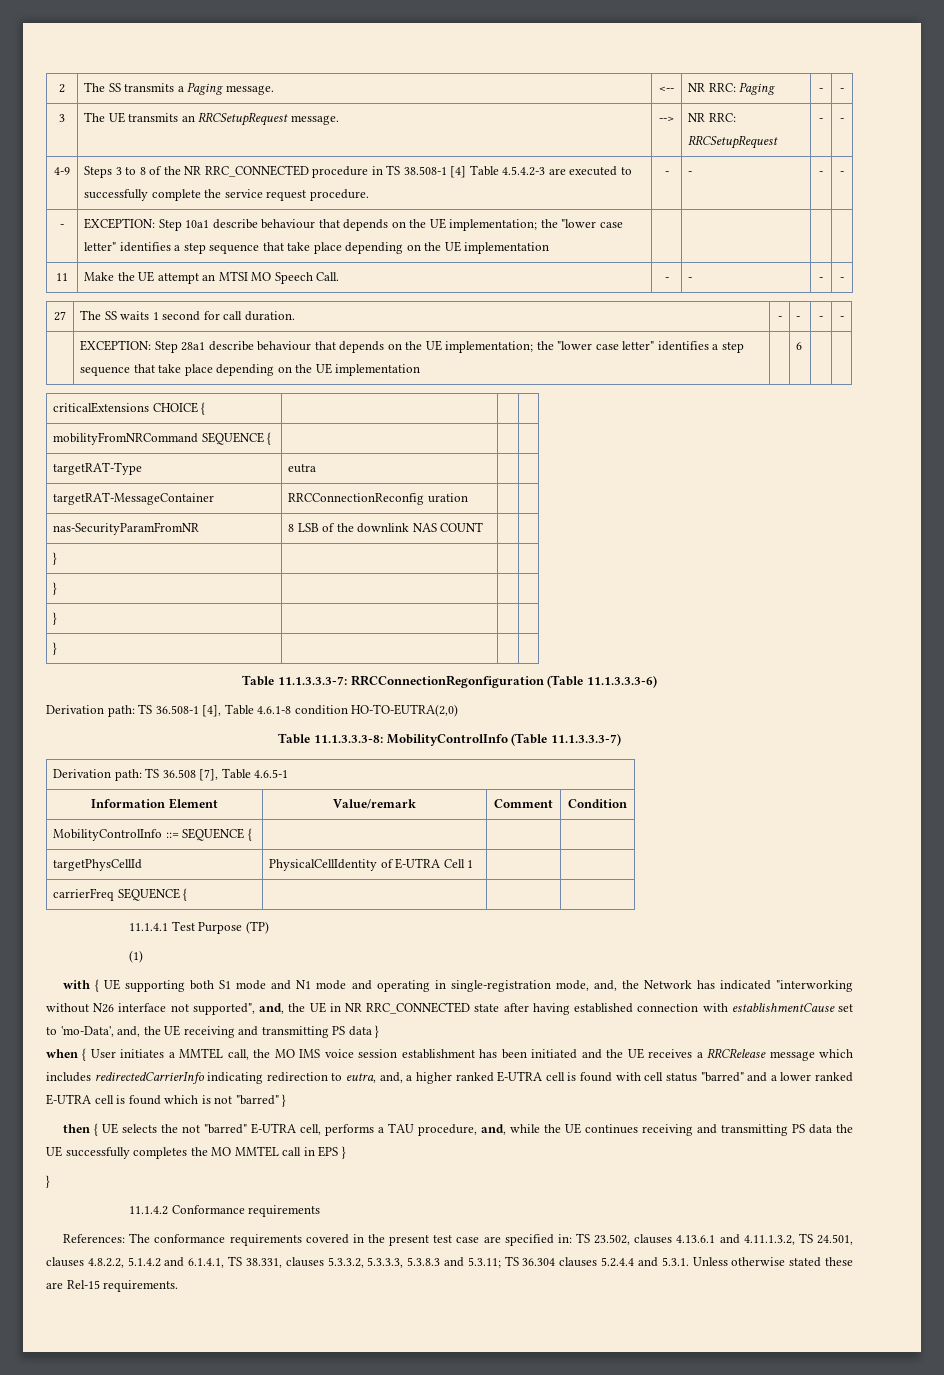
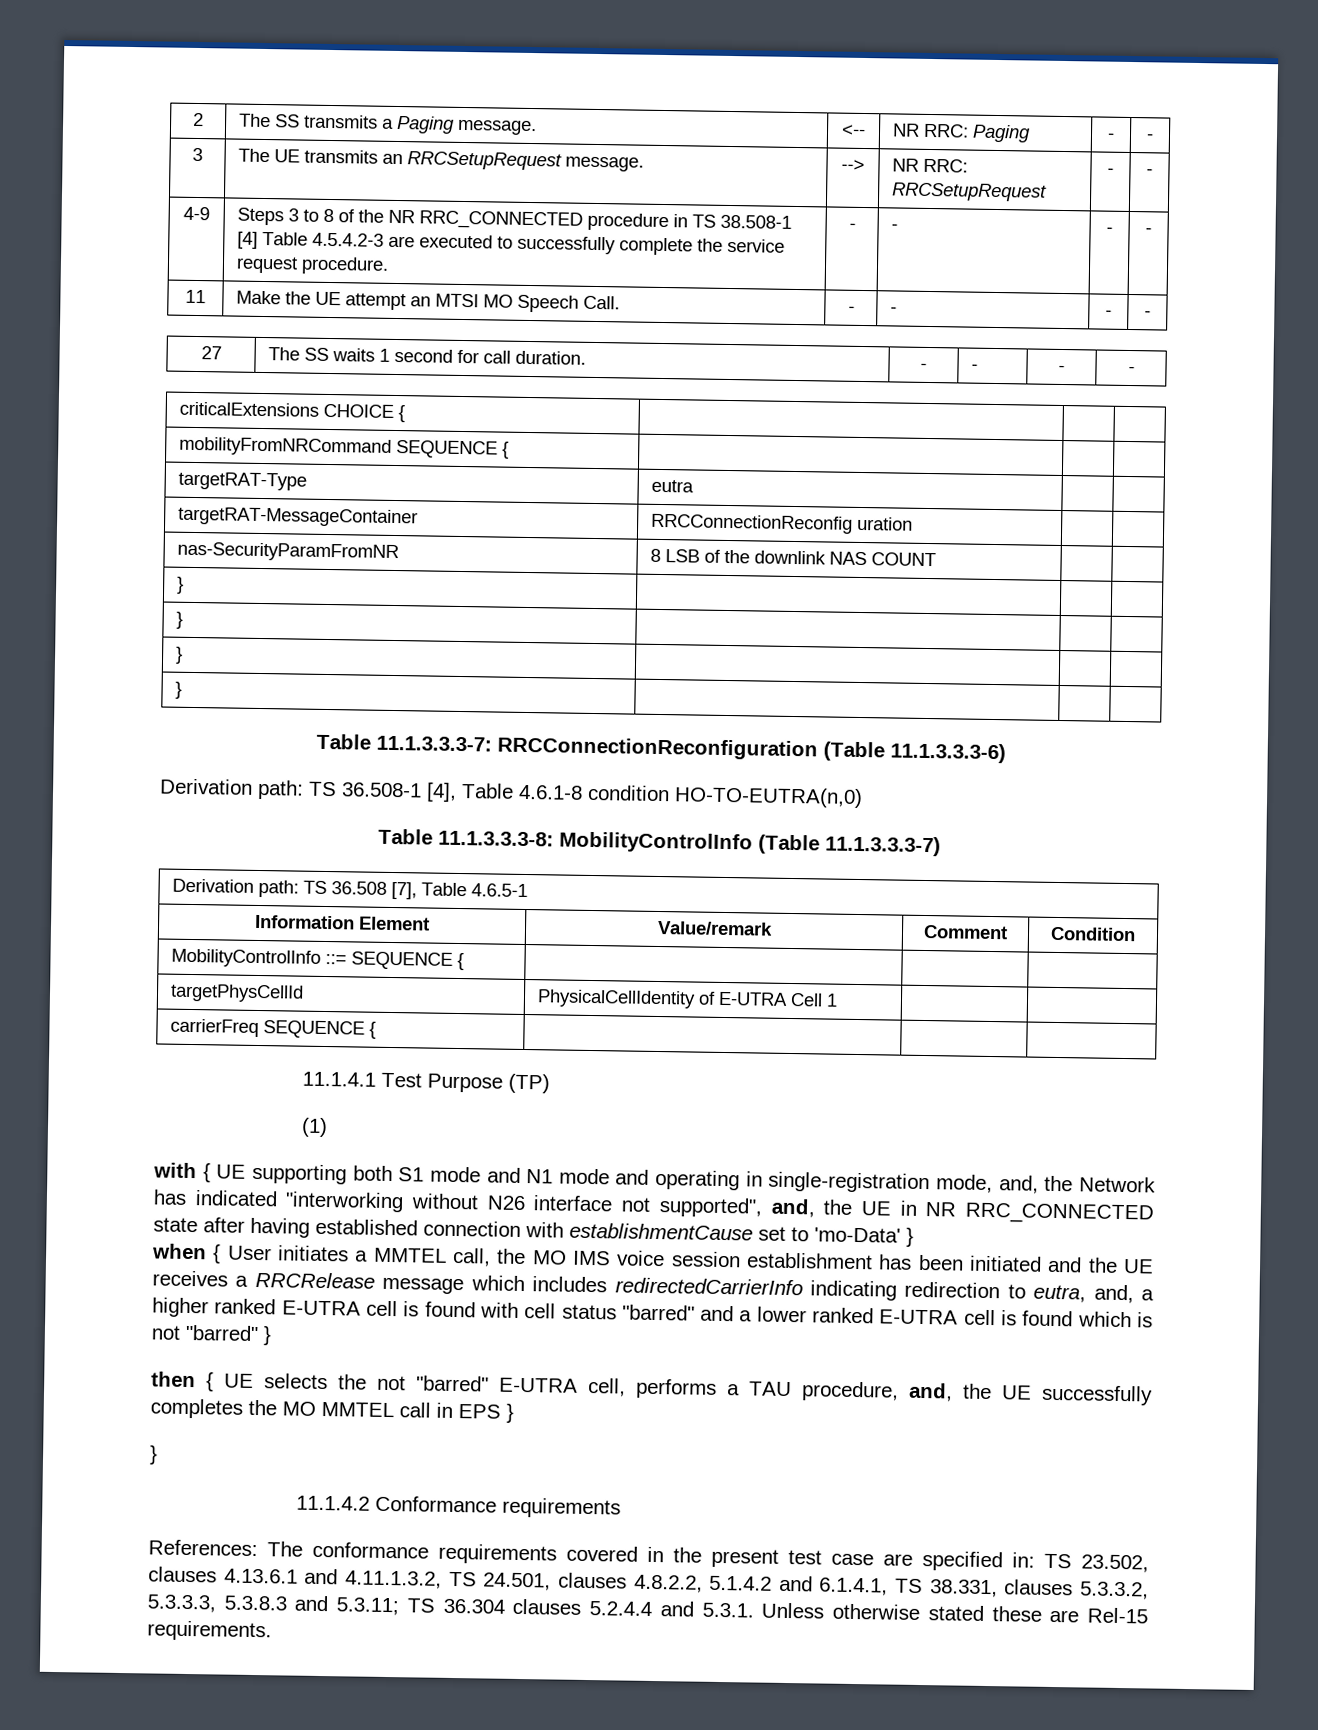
- - | EXCEPTION: Step 10a1 describe behaviour that depends on the UE implementation; the "lower case letter" identifies a step sequence that take place depending on the UE implementation | | | |
- | EXCEPTION: Step 28a1 describe behaviour that depends on the UE implementation; the "lower case letter" identifies a step sequence that take place depending on the UE implementation | | 6 | |
- Table 11.1.3.3.3-7: RRCConnectionRegonfiguration (Table 11.1.3.3.3-6)
+ Table 11.1.3.3.3-7: RRCConnectionReconfiguration (Table 11.1.3.3.3-6)
- Derivation path: TS 36.508-1 [4], Table 4.6.1-8 condition HO-TO-EUTRA(2,0)
+ Derivation path: TS 36.508-1 [4], Table 4.6.1-8 condition HO-TO-EUTRA(n,0)
- with { UE supporting both S1 mode and N1 mode and operating in single-registration mode, and, the Network has indicated "interworking without N26 interface not supported", and, the UE in NR RRC_CONNECTED state after having established connection with establishmentCause set to 'mo-Data', and, the UE receiving and transmitting PS data }
+ with { UE supporting both S1 mode and N1 mode and operating in single-registration mode, and, the Network has indicated "interworking without N26 interface not supported", and, the UE in NR RRC_CONNECTED state after having established connection with establishmentCause set to 'mo-Data' }
- then { UE selects the not "barred" E-UTRA cell, performs a TAU procedure, and, while the UE continues receiving and transmitting PS data the UE successfully completes the MO MMTEL call in EPS }
+ then { UE selects the not "barred" E-UTRA cell, performs a TAU procedure, and, the UE successfully completes the MO MMTEL call in EPS }

